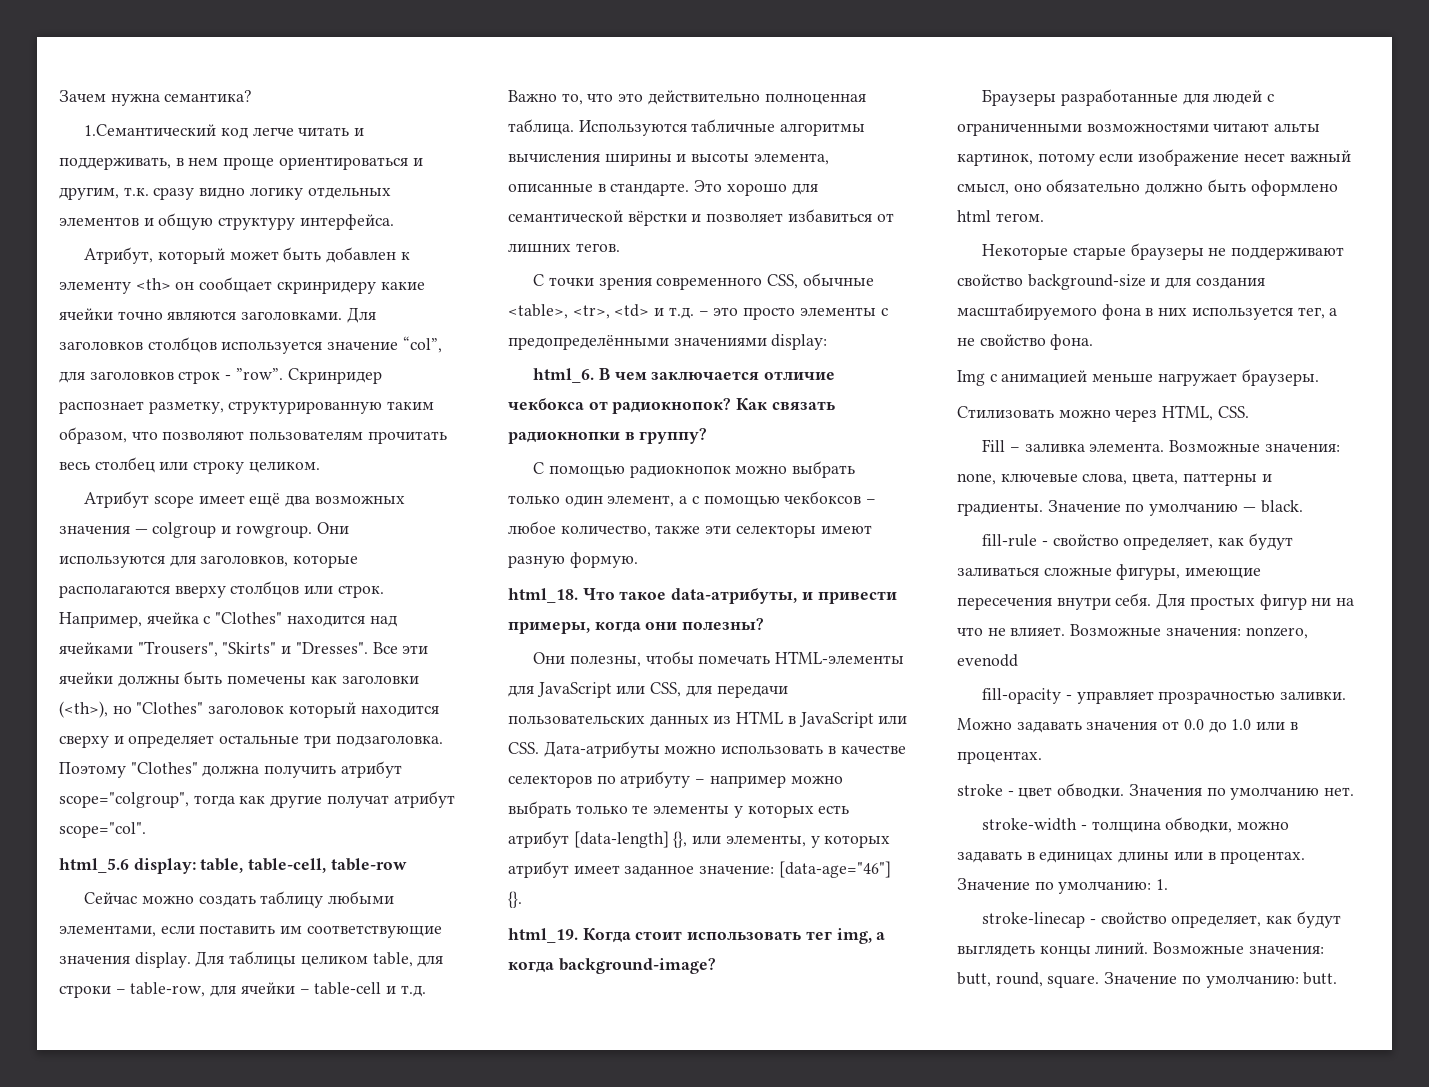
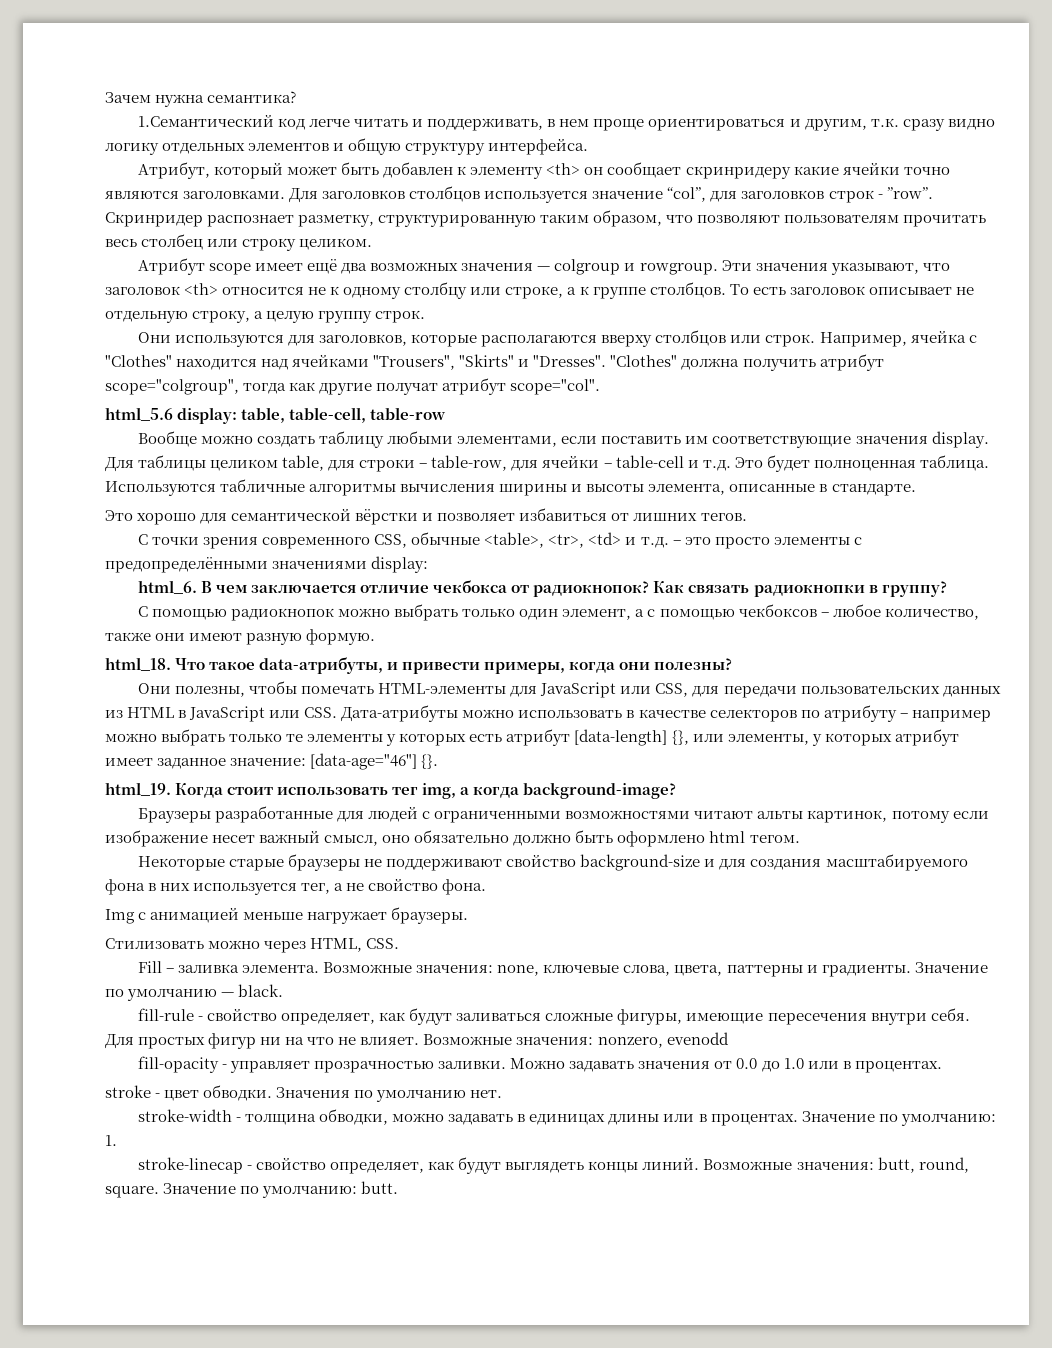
- Атрибут scope имеет ещё два возможных значения — colgroup и rowgroup. Они используются для заголовков, которые располагаются вверху столбцов или строк.
+ Атрибут scope имеет ещё два возможных значения — colgroup и rowgroup. Эти значения указывают, что заголовок <th> относится не к одному столбцу или строке, а к группе столбцов. То есть заголовок описывает не отдельную строку, а целую группу строк.
+ Они используются для заголовков, которые располагаются вверху столбцов или строк.
- Все эти ячейки должны быть помечены как заголовки (<th>), но "Clothes" заголовок который находится сверху и определяет остальные три подзаголовка. Поэтому "Clothes" должна получить атрибут scope="colgroup", тогда как другие получат атрибут scope="col".
+ "Clothes" должна получить атрибут scope="colgroup", тогда как другие получат атрибут scope="col".
- Сейчас можно создать таблицу любыми элементами, если поставить им соответствующие значения display.
+ Вообще можно создать таблицу любыми элементами, если поставить им соответствующие значения display.
- Для таблицы целиком table, для строки – table-row, для ячейки – table-cell и т.д. Важно то, что это действительно полноценная таблица.
+ Для таблицы целиком table, для строки – table-row, для ячейки – table-cell и т.д. Это будет полноценная таблица.
- Используются табличные алгоритмы вычисления ширины и высоты элемента, описанные в стандарте. Это хорошо для семантической вёрстки и позволяет избавиться от лишних тегов.
+ Используются табличные алгоритмы вычисления ширины и высоты элемента, описанные в стандарте.
+ Это хорошо для семантической вёрстки и позволяет избавиться от лишних тегов.
- C помощью радиокнопок можно выбрать только один элемент, а с помощью чекбоксов – любое количество, также эти селекторы имеют разную формую.
+ C помощью радиокнопок можно выбрать только один элемент, а с помощью чекбоксов – любое количество, также они имеют разную формую.

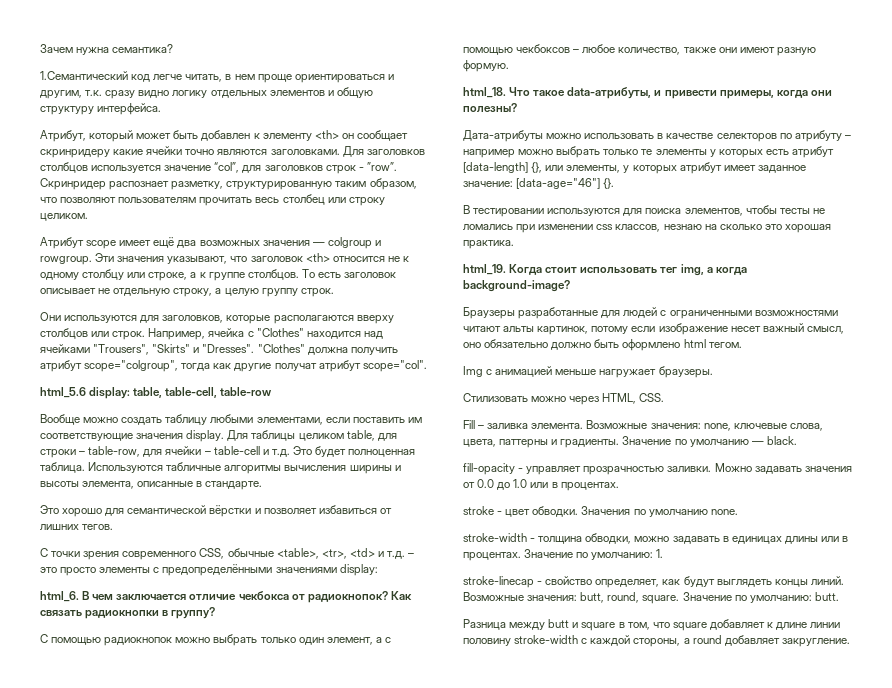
- 1.Семантический код легче читать и поддерживать, в нем проще ориентироваться и другим, т.к. сразу видно логику отдельных элементов и общую структуру интерфейса.
+ 1.Семантический код легче читать, в нем проще ориентироваться и другим, т.к. сразу видно логику отдельных элементов и общую структуру интерфейса.
- Они полезны, чтобы помечать HTML-элементы для JavaScript или CSS, для передачи пользовательских данных из HTML в JavaScript или CSS. Дата-атрибуты можно использовать в качестве селекторов по атрибуту – например можно выбрать только те элементы у которых есть атрибут [data-length] {}, или элементы, у которых атрибут имеет заданное значение: [data-age="46"] {}.
+ Дата-атрибуты можно использовать в качестве селекторов по атрибуту – например можно выбрать только те элементы у которых есть атрибут [data-length] {}, или элементы, у которых атрибут имеет заданное значение: [data-age="46"] {}.
+ В тестировании используются для поиска элементов, чтобы тесты не ломались при изменении css классов, незнаю на сколько это хорошая практика.
- Некоторые старые браузеры не поддерживают свойство background-size и для создания масштабируемого фона в них используется тег, а не свойство фона.
- fill-rule - свойство определяет, как будут заливаться сложные фигуры, имеющие пересечения внутри себя. Для простых фигур ни на что не влияет. Возможные значения: nonzero, evenodd
- Значения по умолчанию нет.
+ Значения по умолчанию none.
+ Разница между butt и square в том, что square добавляет к длине линии половину stroke-width с каждой стороны, а round добавляет закругление.

